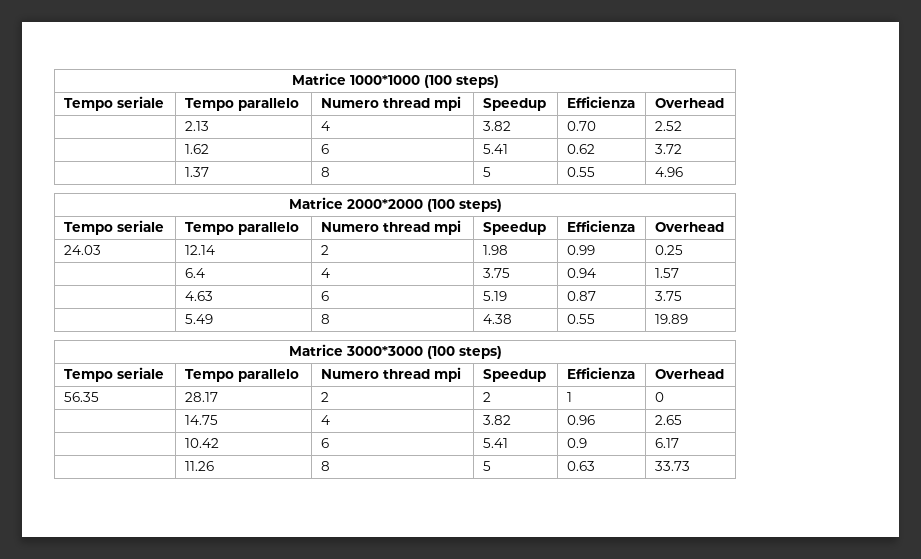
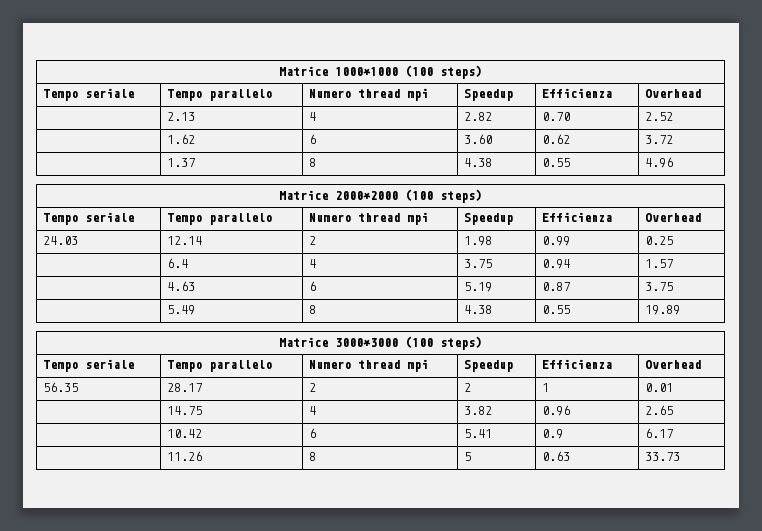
- | 2.13 | 4 | 3.82 | 0.70 | 2.52
+ | 2.13 | 4 | 2.82 | 0.70 | 2.52
- | 1.62 | 6 | 5.41 | 0.62 | 3.72
+ | 1.62 | 6 | 3.60 | 0.62 | 3.72
- | 1.37 | 8 | 5 | 0.55 | 4.96
+ | 1.37 | 8 | 4.38 | 0.55 | 4.96
- 56.35 | 28.17 | 2 | 2 | 1 | 0
+ 56.35 | 28.17 | 2 | 2 | 1 | 0.01

